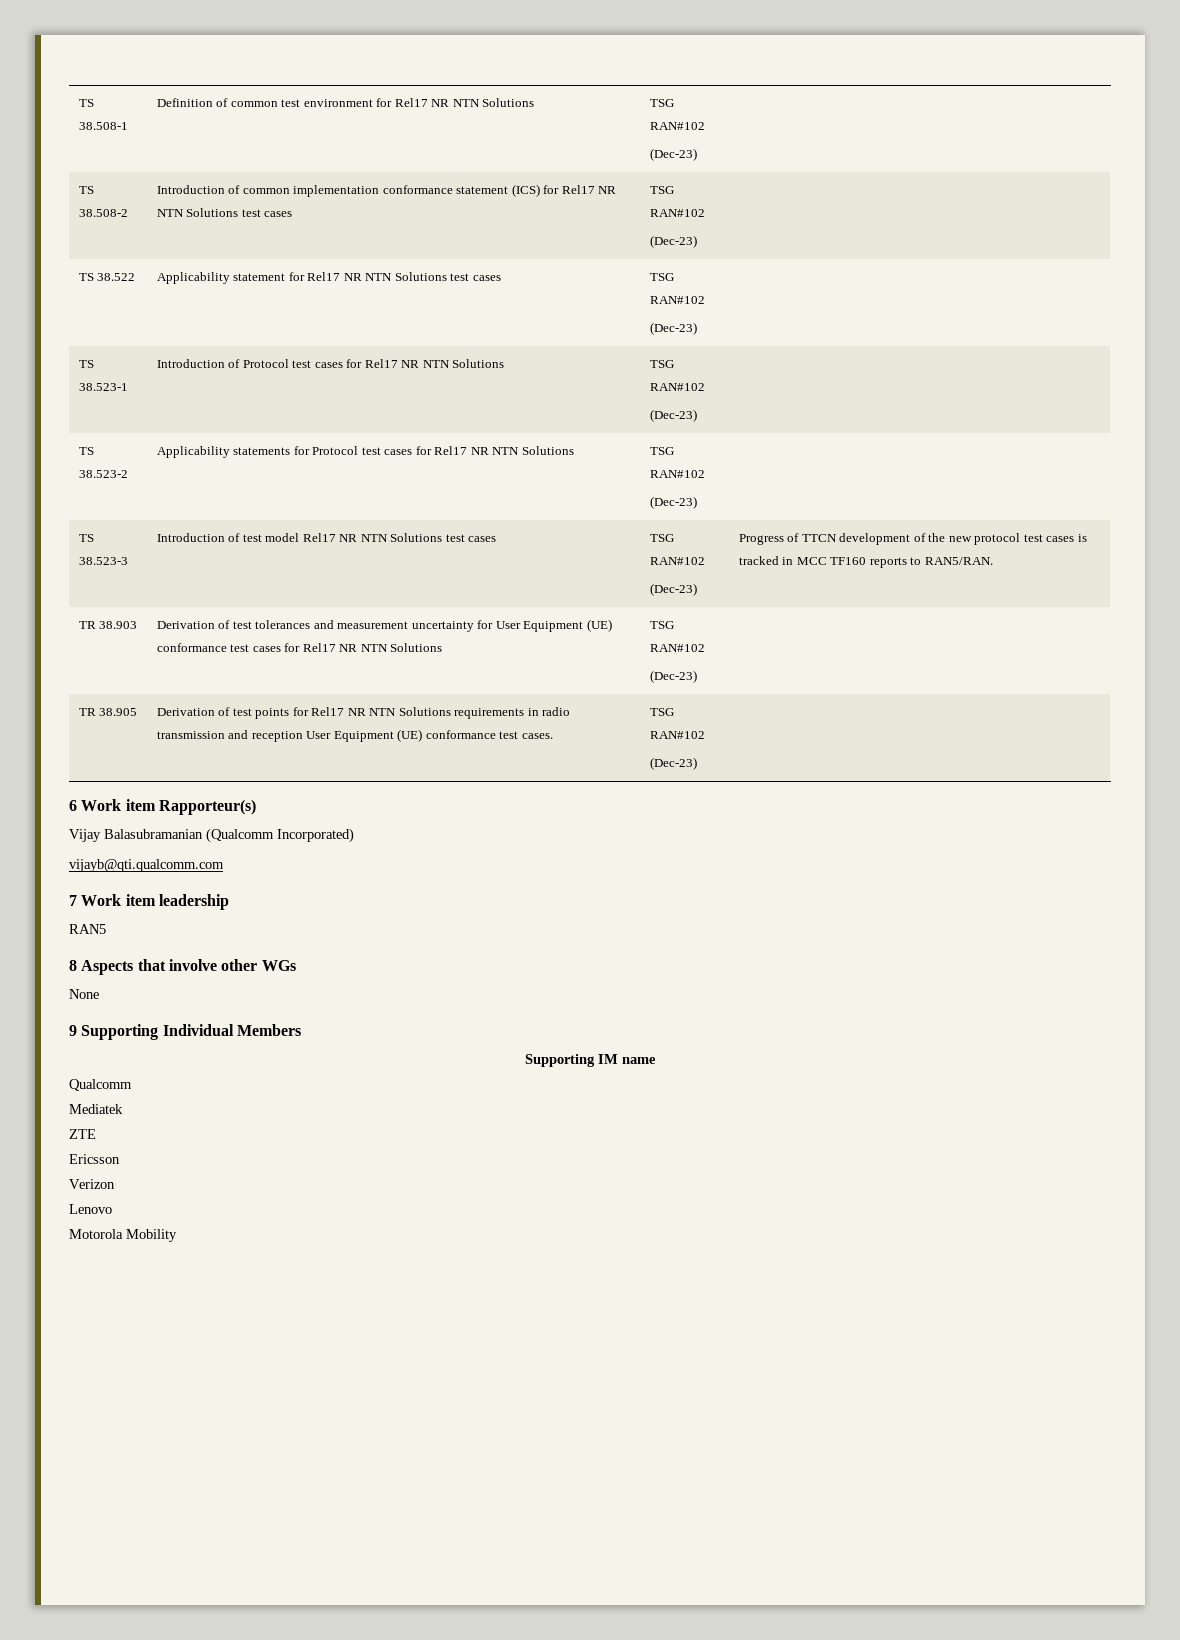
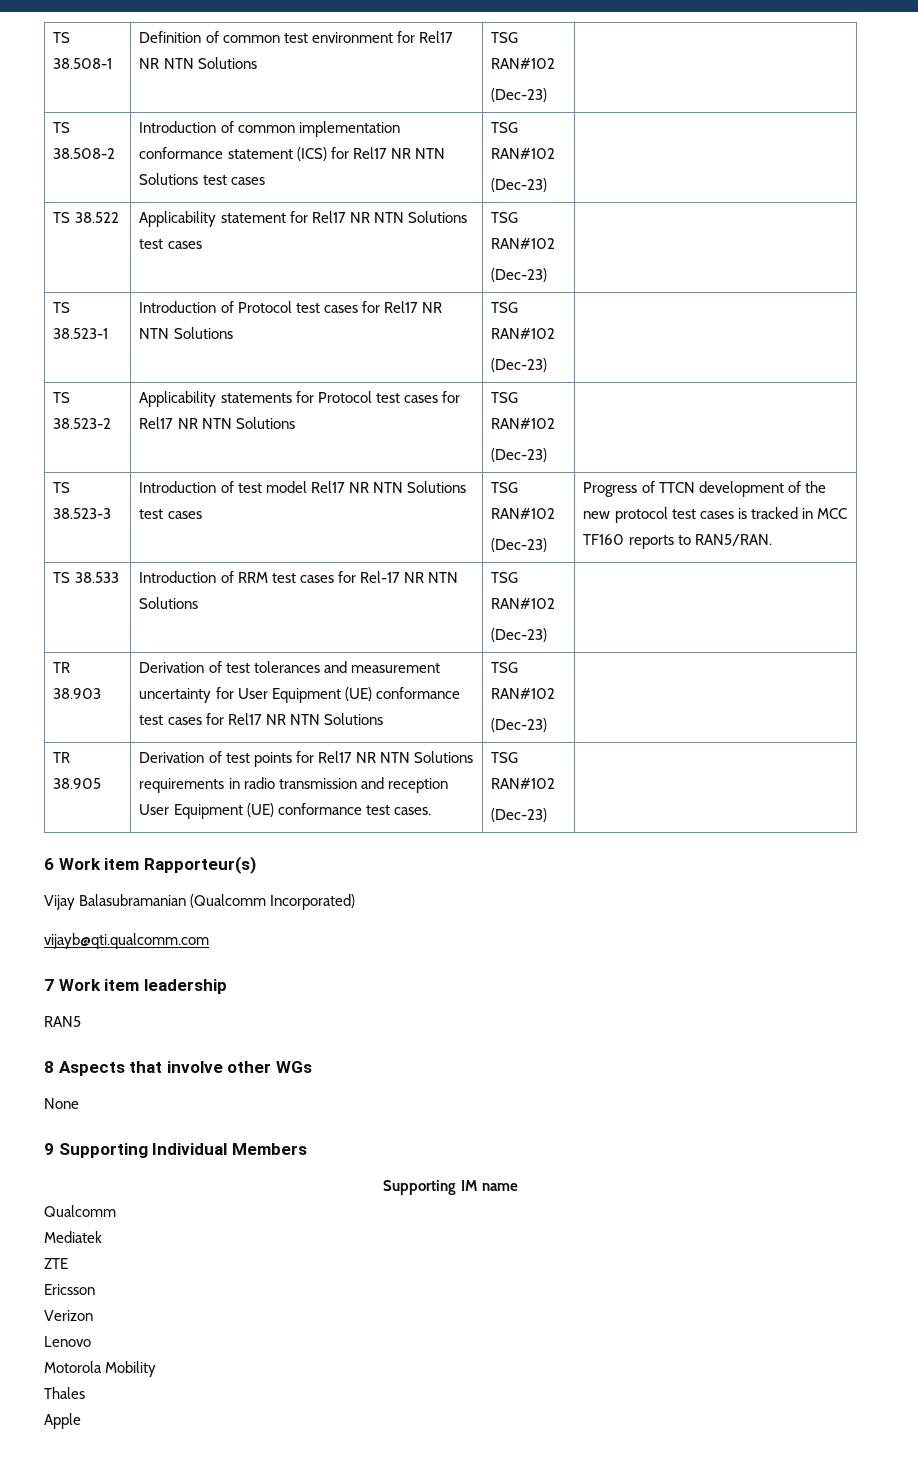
+ TS 38.533 | Introduction of RRM test cases for Rel-17 NR NTN Solutions | TSG RAN#102
+ (Dec-23) |
+ Thales
+ Apple

